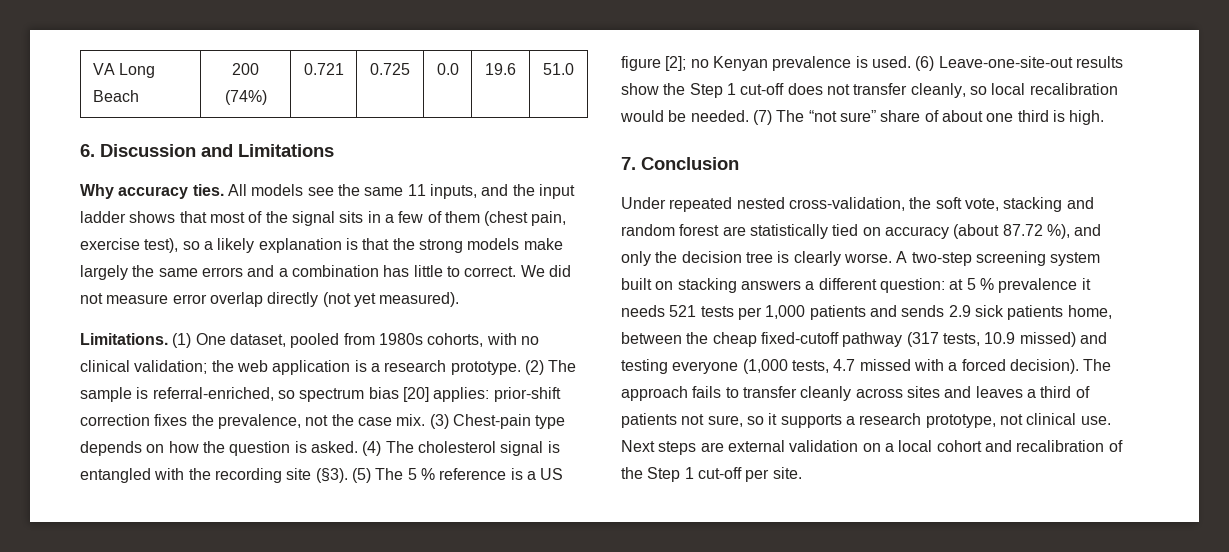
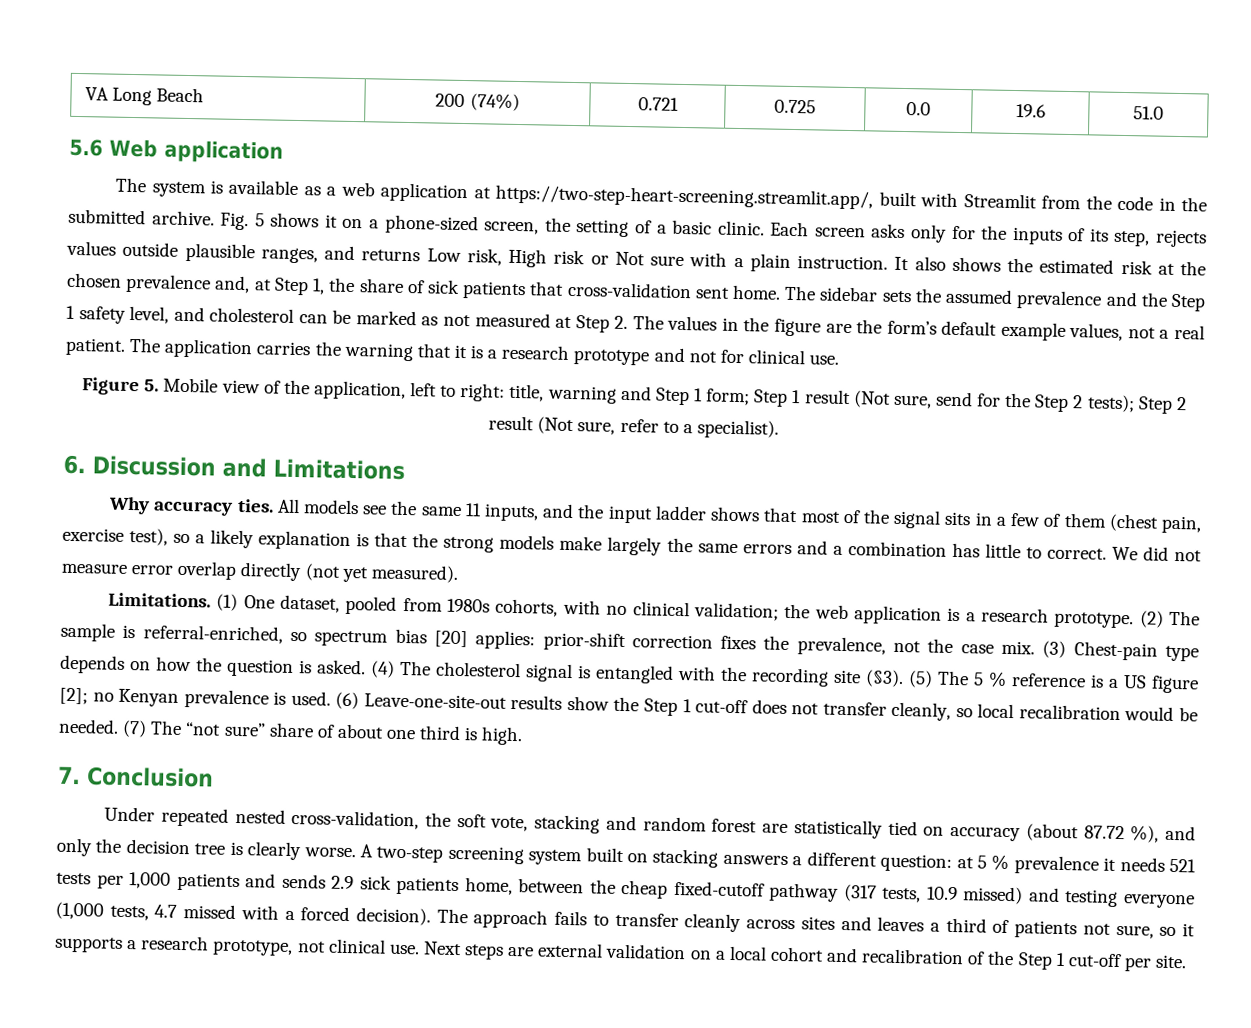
+ 5.6 Web application
+ The system is available as a web application at https://two-step-heart-screening.streamlit.app/, built with Streamlit from the code in the submitted archive. Fig. 5 shows it on a phone-sized screen, the setting of a basic clinic. Each screen asks only for the inputs of its step, rejects values outside plausible ranges, and returns Low risk, High risk or Not sure with a plain instruction. It also shows the estimated risk at the chosen prevalence and, at Step 1, the share of sick patients that cross-validation sent home. The sidebar sets the assumed prevalence and the Step 1 safety level, and cholesterol can be marked as not measured at Step 2. The values in the figure are the form’s default example values, not a real patient. The application carries the warning that it is a research prototype and not for clinical use.
+ Figure 5. Mobile view of the application, left to right: title, warning and Step 1 form; Step 1 result (Not sure, send for the Step 2 tests); Step 2 result (Not sure, refer to a specialist).

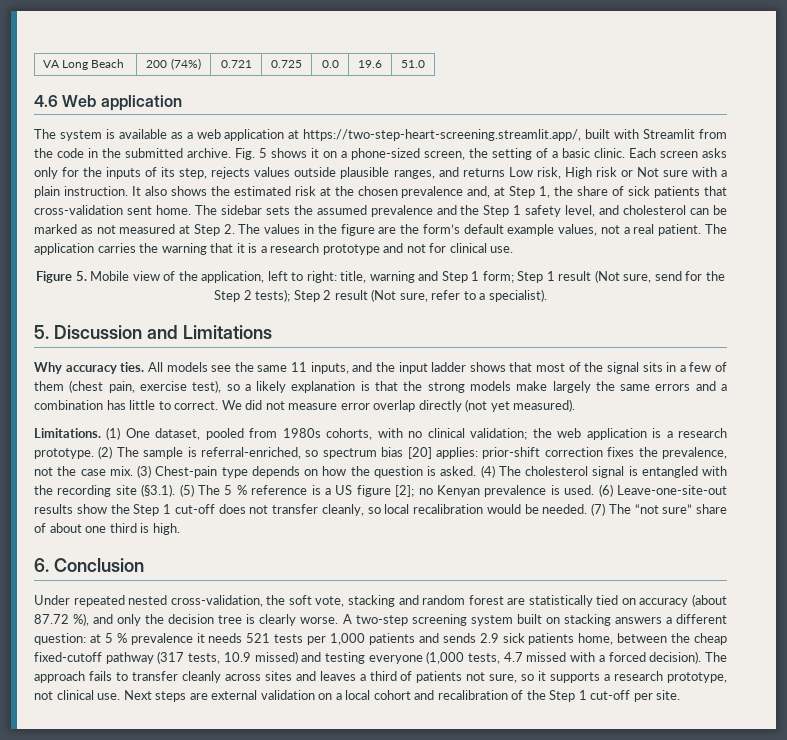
- 5.6 Web application
+ 4.6 Web application
- 6. Discussion and Limitations
+ 5. Discussion and Limitations
- (4) The cholesterol signal is entangled with the recording site (§3). (5) The 5 % reference is a US figure [2]; no Kenyan prevalence is used.
+ (4) The cholesterol signal is entangled with the recording site (§3.1). (5) The 5 % reference is a US figure [2]; no Kenyan prevalence is used.
- 7. Conclusion
+ 6. Conclusion

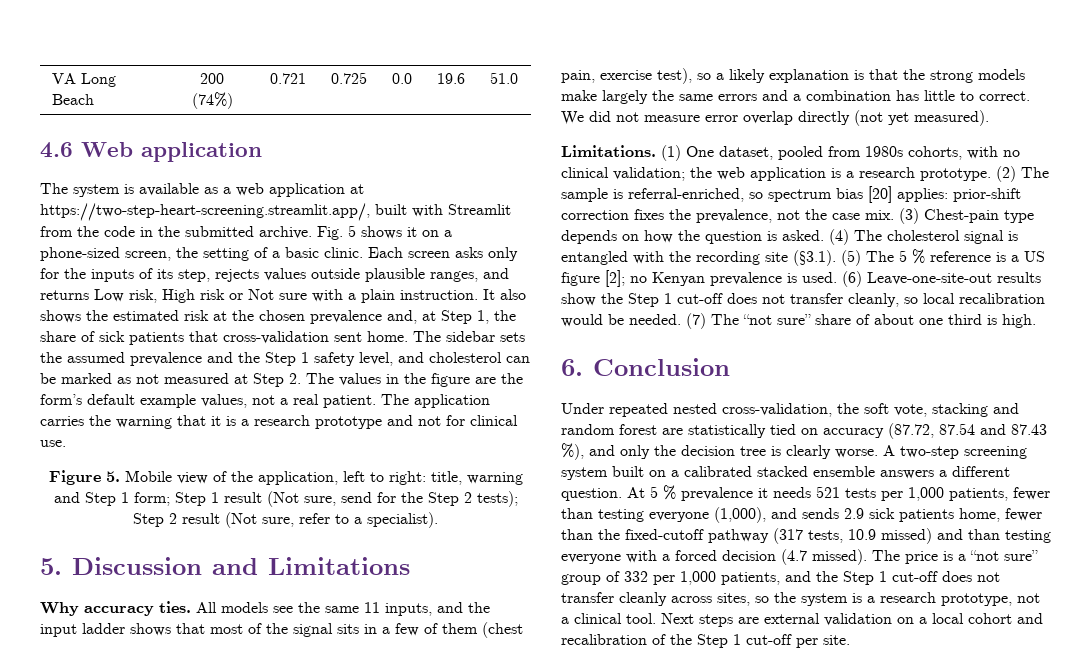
- Under repeated nested cross-validation, the soft vote, stacking and random forest are statistically tied on accuracy (about 87.72 %), and only the decision tree is clearly worse.
+ Under repeated nested cross-validation, the soft vote, stacking and random forest are statistically tied on accuracy (87.72, 87.54 and 87.43 %), and only the decision tree is clearly worse.
- A two-step screening system built on stacking answers a different question: at 5 % prevalence it needs 521 tests per 1,000 patients and sends 2.9 sick patients home, between the cheap fixed-cutoff pathway (317 tests, 10.9 missed) and testing everyone (1,000 tests, 4.7 missed with a forced decision). The approach fails to transfer cleanly across sites and leaves a third of patients not sure, so it supports a research prototype, not clinical use.
+ A two-step screening system built on a calibrated stacked ensemble answers a different question. At 5 % prevalence it needs 521 tests per 1,000 patients, fewer than testing everyone (1,000), and sends 2.9 sick patients home, fewer than the fixed-cutoff pathway (317 tests, 10.9 missed) and than testing everyone with a forced decision (4.7 missed). The price is a “not sure” group of 332 per 1,000 patients, and the Step 1 cut-off does not transfer cleanly across sites, so the system is a research prototype, not a clinical tool.

